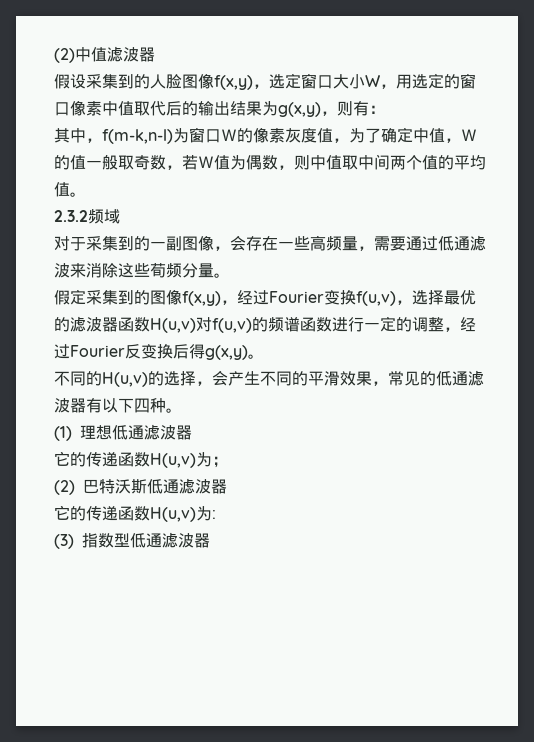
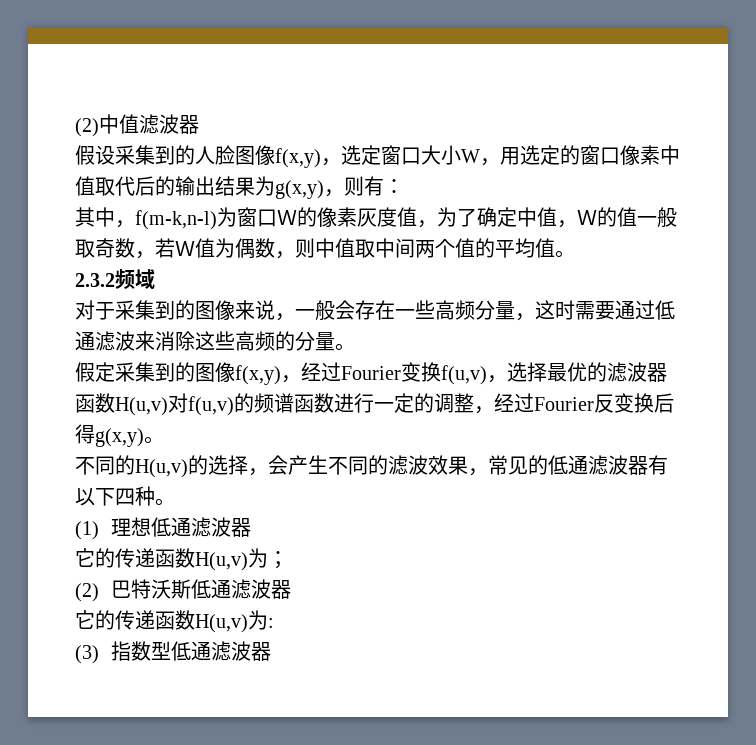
- 对于采集到的一副图像，会存在一些高频量，需要通过低通滤波来消除这些荀频分量。
+ 对于采集到的图像来说，一般会存在一些高频分量，这时需要通过低通滤波来消除这些高频的分量。
- 不同的H(u,v)的选择，会产生不同的平滑效果，常见的低通滤波器有以下四种。
+ 不同的H(u,v)的选择，会产生不同的滤波效果，常见的低通滤波器有以下四种。

